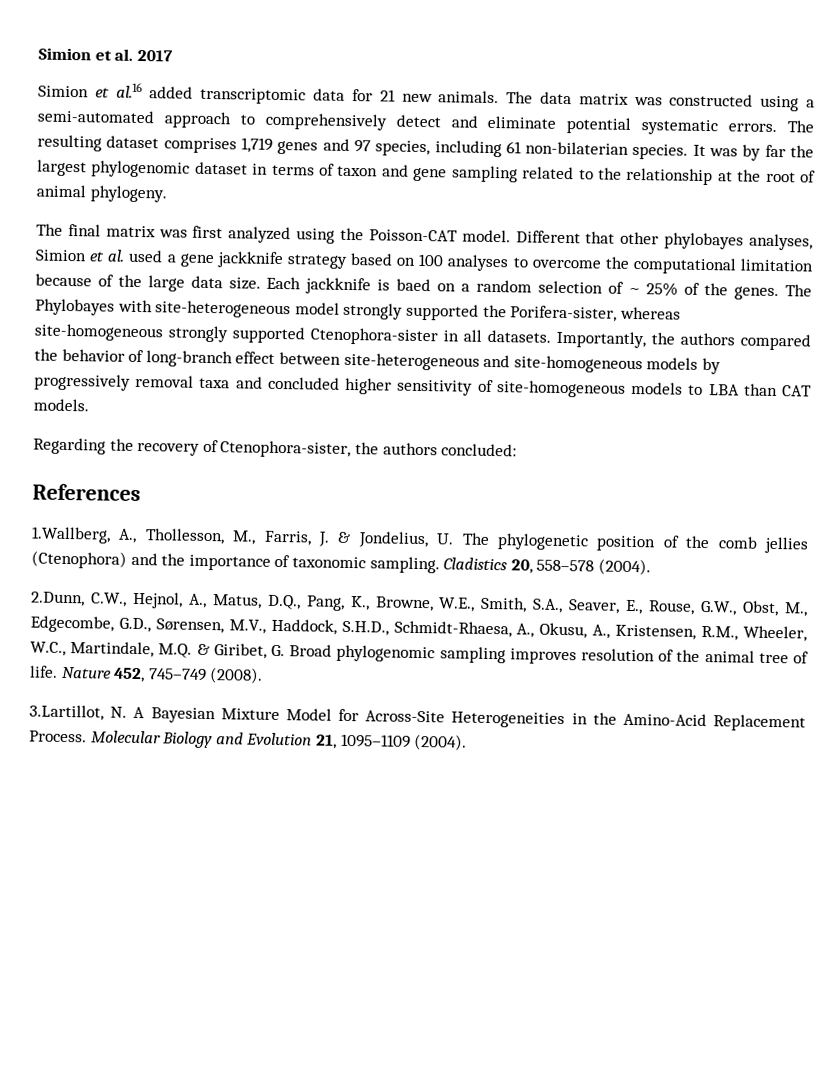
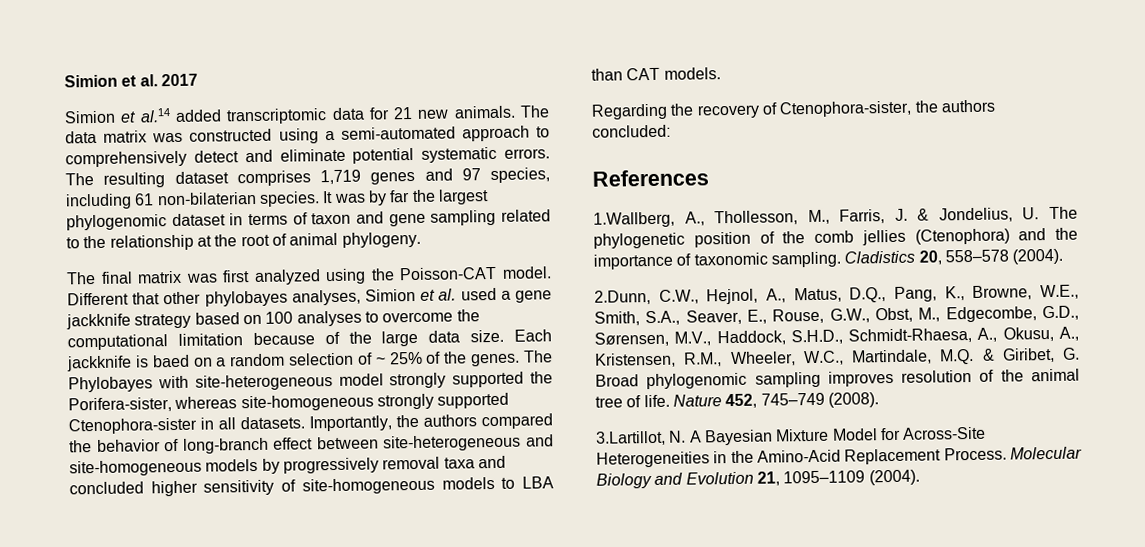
- Simion et al.16 added transcriptomic data for 21 new animals.
+ Simion et al.14 added transcriptomic data for 21 new animals.

